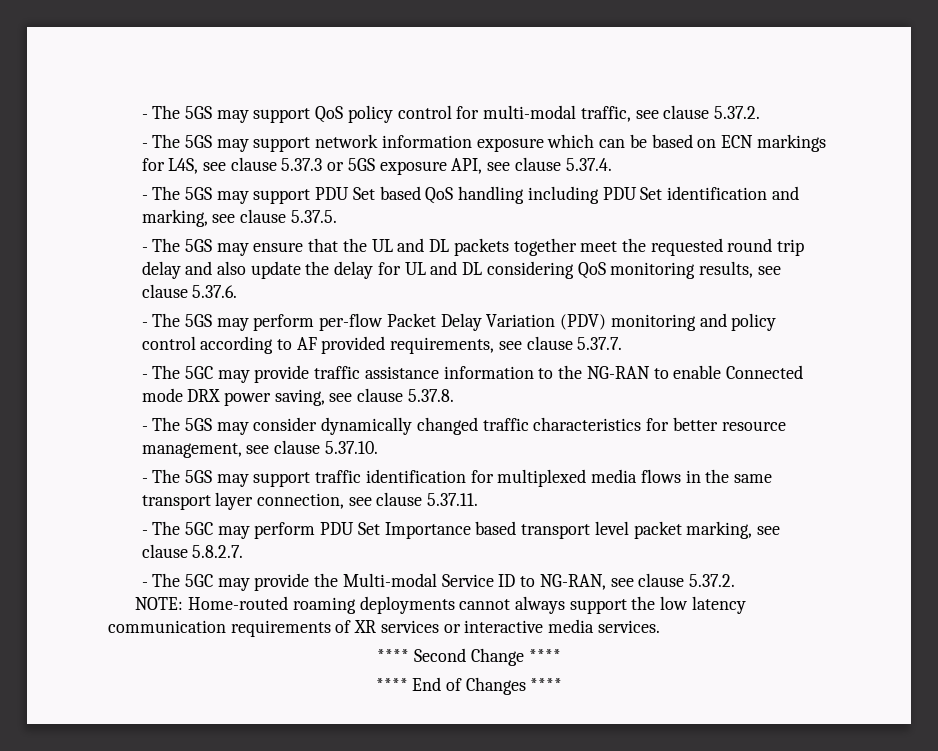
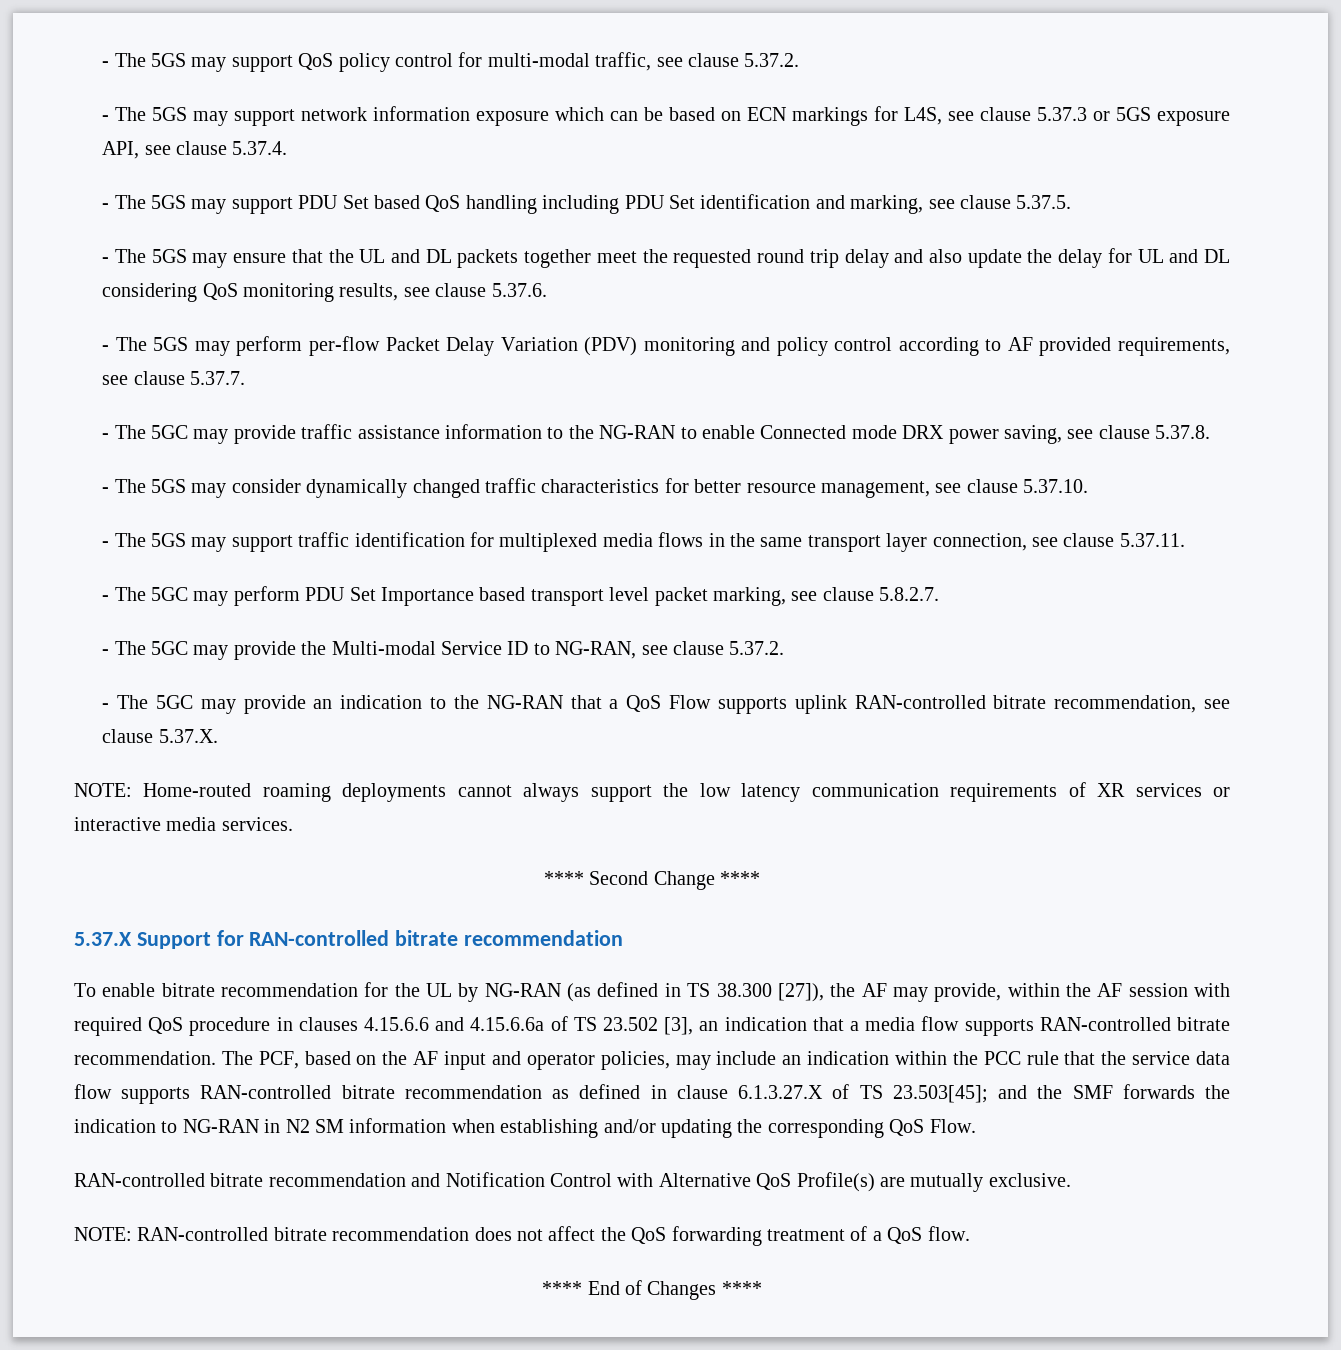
+ - The 5GC may provide an indication to the NG-RAN that a QoS Flow supports uplink RAN-controlled bitrate recommendation, see clause 5.37.X.
+ 5.37.X Support for RAN-controlled bitrate recommendation
+ To enable bitrate recommendation for the UL by NG-RAN (as defined in TS 38.300 [27]), the AF may provide, within the AF session with required QoS procedure in clauses 4.15.6.6 and 4.15.6.6a of TS 23.502 [3], an indication that a media flow supports RAN-controlled bitrate recommendation. The PCF, based on the AF input and operator policies, may include an indication within the PCC rule that the service data flow supports RAN-controlled bitrate recommendation as defined in clause 6.1.3.27.X of TS 23.503[45]; and the SMF forwards the indication to NG-RAN in N2 SM information when establishing and/or updating the corresponding QoS Flow.
+ RAN-controlled bitrate recommendation and Notification Control with Alternative QoS Profile(s) are mutually exclusive.
+ NOTE: RAN-controlled bitrate recommendation does not affect the QoS forwarding treatment of a QoS flow.

